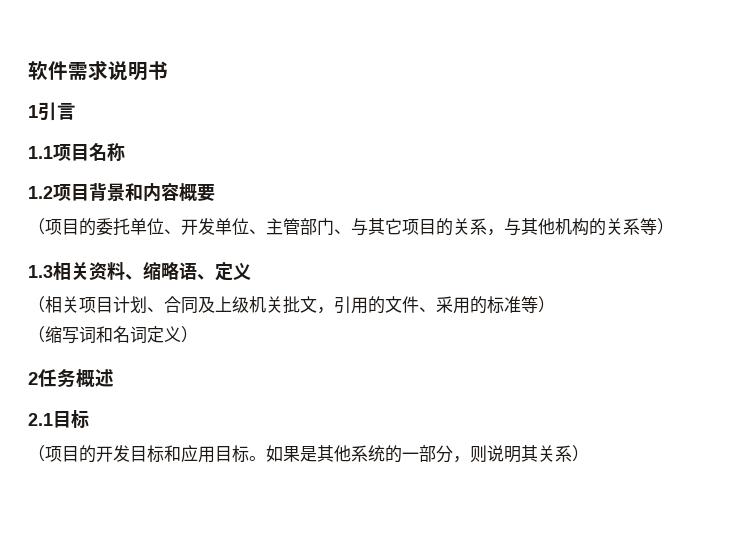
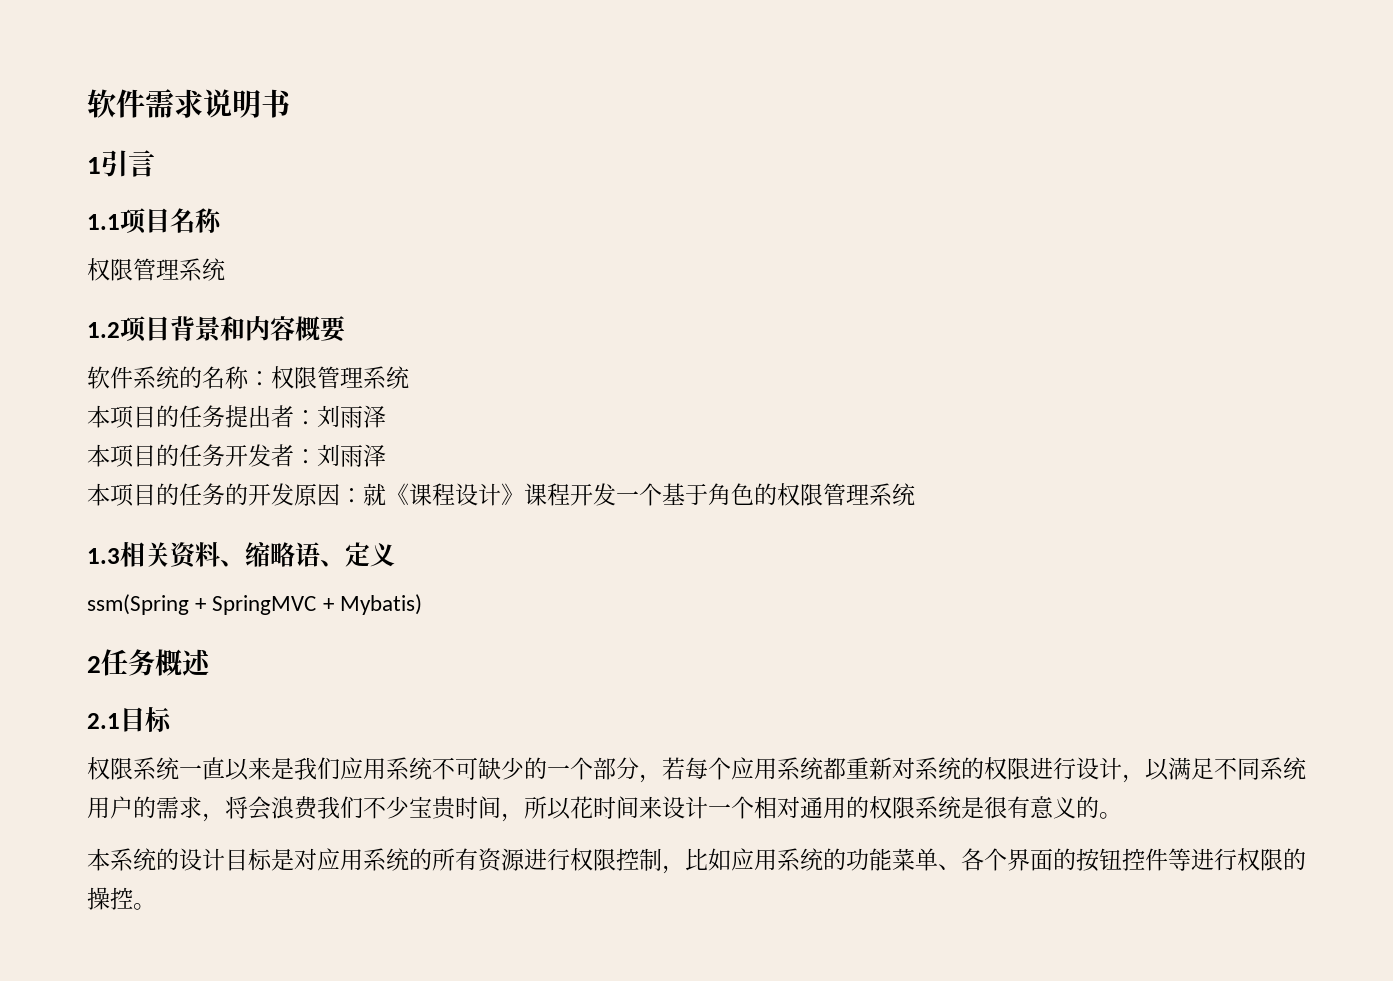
  1.1项目名称
+ 权限管理系统
- （项目的委托单位、开发单位、主管部门、与其它项目的关系，与其他机构的关系等）
+ 软件系统的名称：权限管理系统
+ 本项目的任务提出者：刘雨泽
+ 本项目的任务开发者：刘雨泽
+ 本项目的任务的开发原因：就《课程设计》课程开发一个基于角色的权限管理系统
- （相关项目计划、合同及上级机关批文，引用的文件、采用的标准等）
- （缩写词和名词定义）
+ ssm(Spring + SpringMVC + Mybatis)
- （项目的开发目标和应用目标。如果是其他系统的一部分，则说明其关系）
+ 权限系统一直以来是我们应用系统不可缺少的一个部分，若每个应用系统都重新对系统的权限进行设计，以满足不同系统用户的需求，将会浪费我们不少宝贵时间，所以花时间来设计一个相对通用的权限系统是很有意义的。
+ 本系统的设计目标是对应用系统的所有资源进行权限控制，比如应用系统的功能菜单、各个界面的按钮控件等进行权限的操控。

